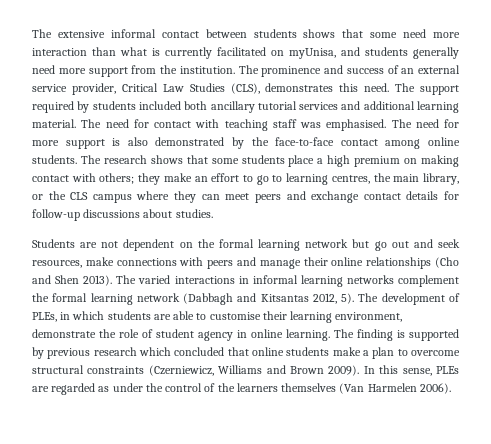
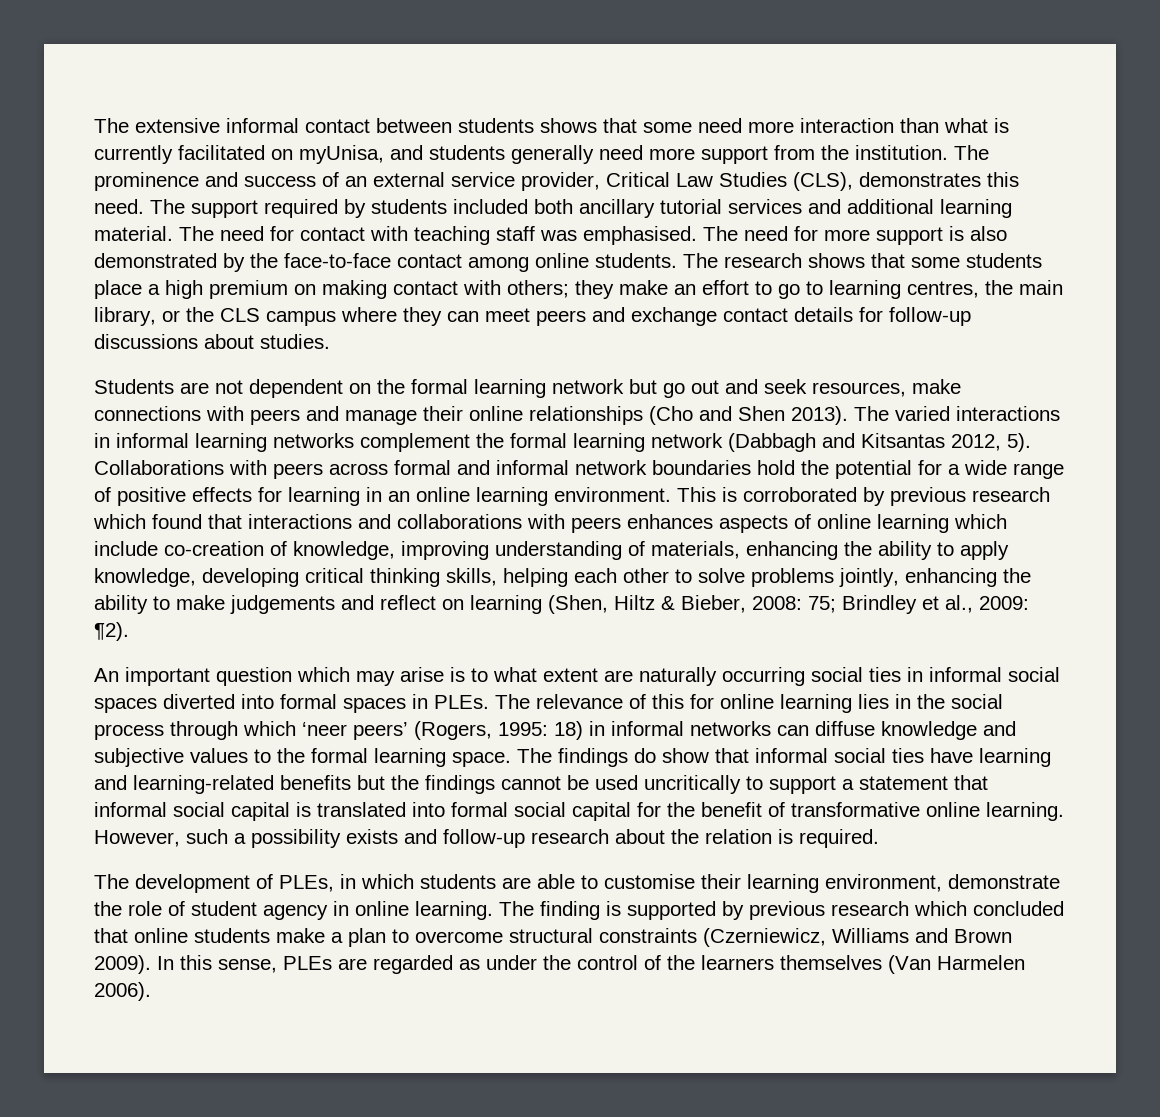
- The varied interactions in informal learning networks complement the formal learning network (Dabbagh and Kitsantas 2012, 5). The development of PLEs, in which students are able to customise their learning environment, demonstrate the role of student agency in online learning.
+ The varied interactions in informal learning networks complement the formal learning network (Dabbagh and Kitsantas 2012, 5). Collaborations with peers across formal and informal network boundaries hold the potential for a wide range of positive effects for learning in an online learning environment. This is corroborated by previous research which found that interactions and collaborations with peers enhances aspects of online learning which include co-creation of knowledge, improving understanding of materials, enhancing the ability to apply knowledge, developing critical thinking skills, helping each other to solve problems jointly, enhancing the ability to make judgements and reflect on learning (Shen, Hiltz & Bieber, 2008: 75; Brindley et al., 2009: ¶2).
+ An important question which may arise is to what extent are naturally occurring social ties in informal social spaces diverted into formal spaces in PLEs. The relevance of this for online learning lies in the social process through which ‘neer peers’ (Rogers, 1995: 18) in informal networks can diffuse knowledge and subjective values to the formal learning space. The findings do show that informal social ties have learning and learning-related benefits but the findings cannot be used uncritically to support a statement that informal social capital is translated into formal social capital for the benefit of transformative online learning. However, such a possibility exists and follow-up research about the relation is required.
+ The development of PLEs, in which students are able to customise their learning environment, demonstrate the role of student agency in online learning.

